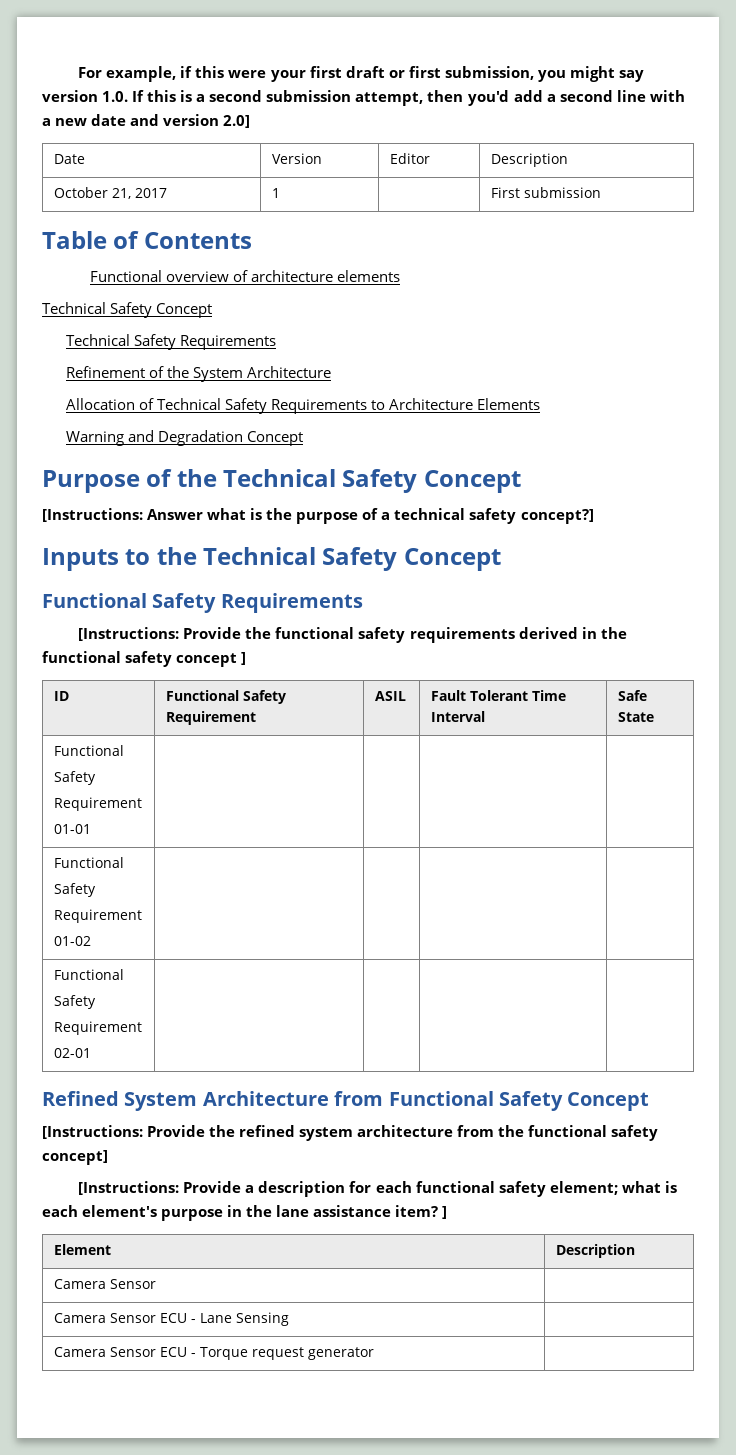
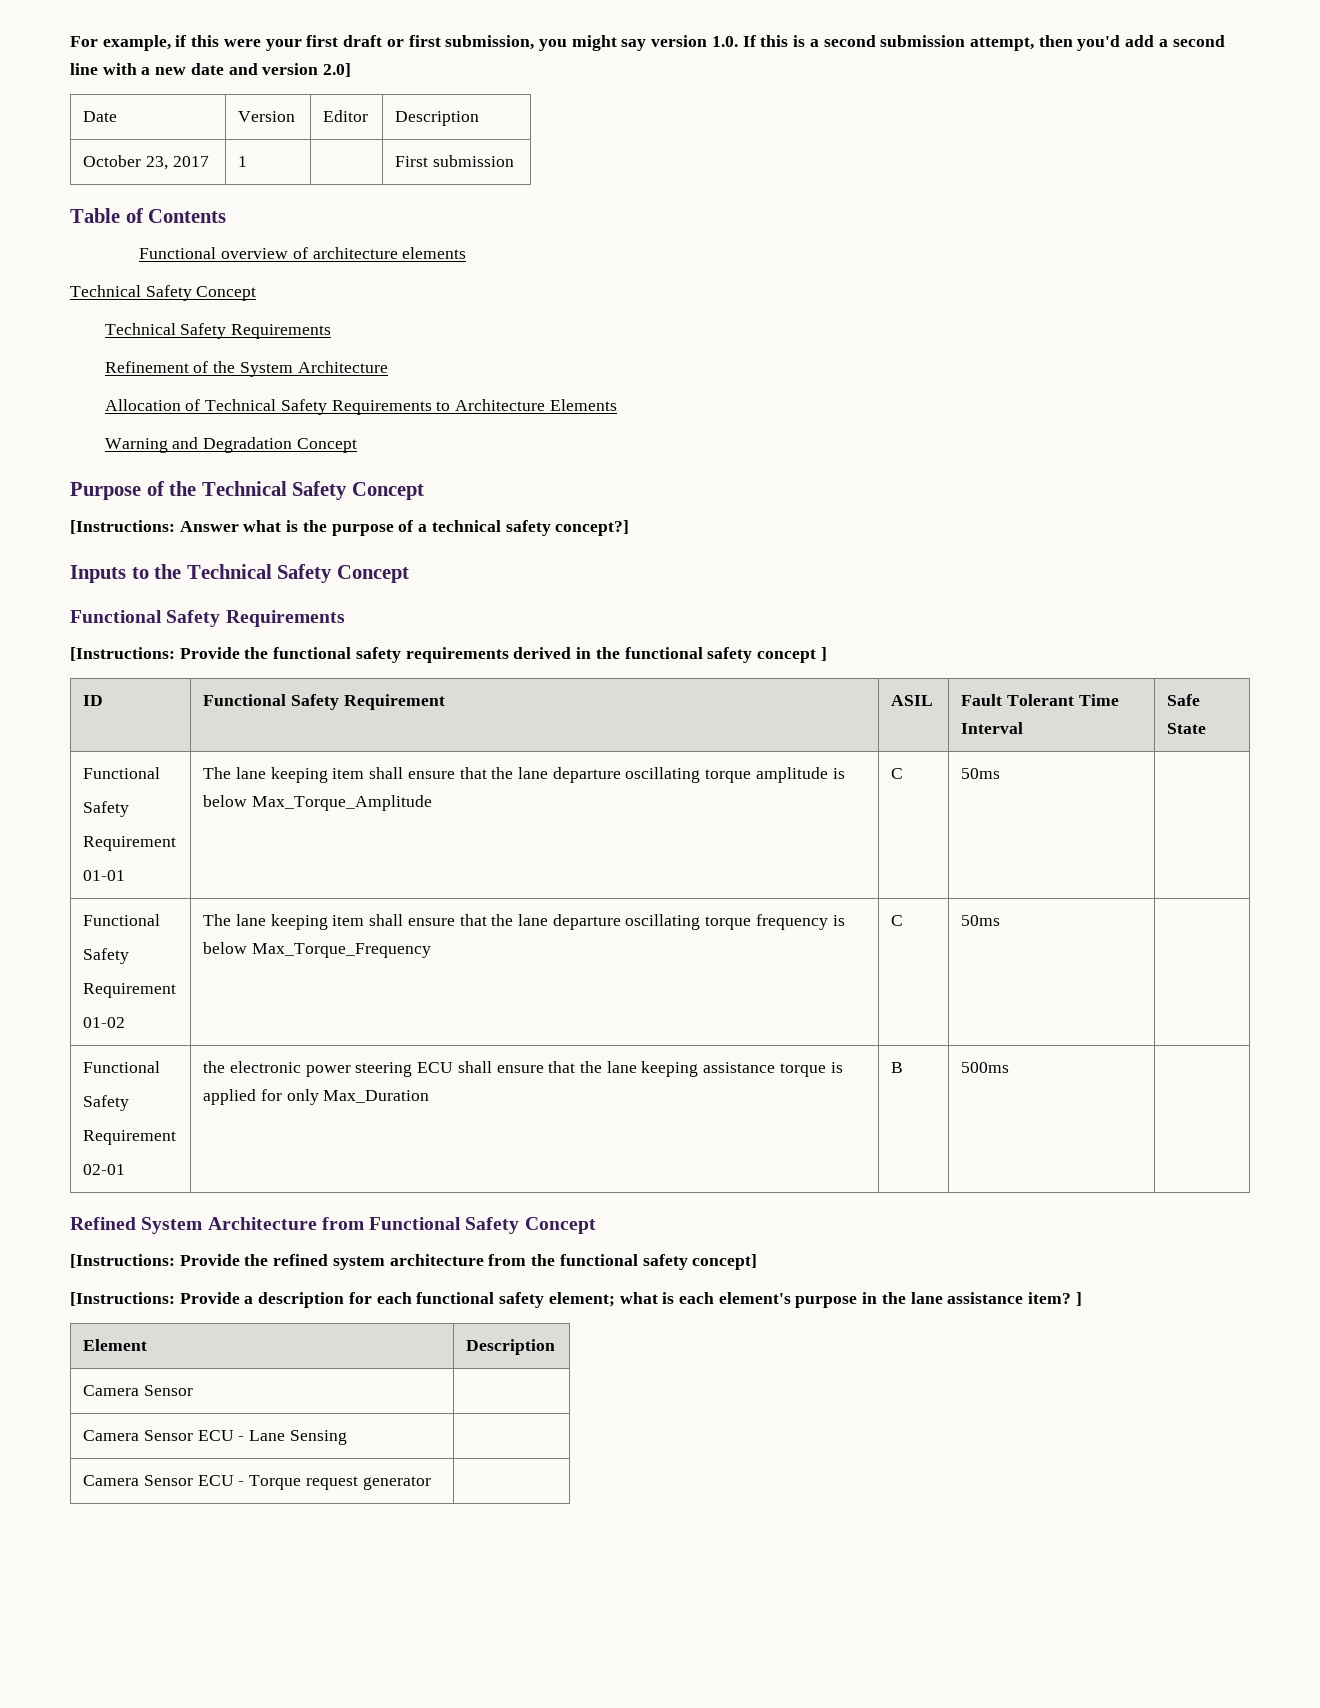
- October 21, 2017 | 1 | | First submission
+ October 23, 2017 | 1 | | First submission
  ID | Functional Safety Requirement | ASIL | Fault Tolerant Time Interval | Safe State
  Functional
  Safety
  Requirement
- 01-01 | | | |
+ 01-01 | The lane keeping item shall ensure that the lane departure oscillating torque amplitude is below Max_Torque_Amplitude | C | 50ms |
  Functional
  Safety
  Requirement
- 01-02 | | | |
+ 01-02 | The lane keeping item shall ensure that the lane departure oscillating torque frequency is below Max_Torque_Frequency | C | 50ms |
  Functional
  Safety
  Requirement
- 02-01 | | | |
+ 02-01 | the electronic power steering ECU shall ensure that the lane keeping assistance torque is applied for only Max_Duration | B | 500ms |

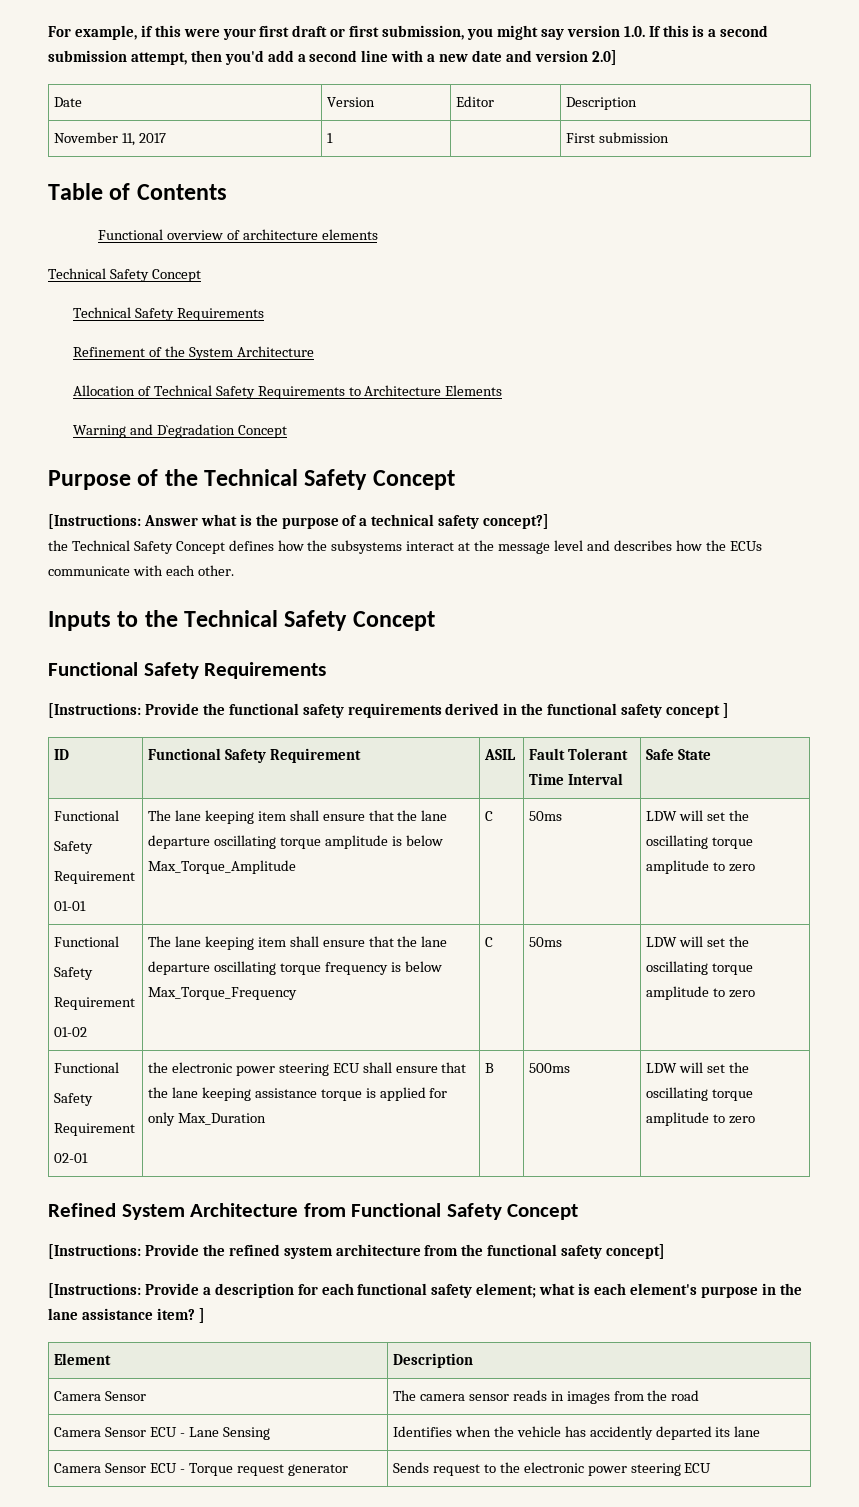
- October 23, 2017 | 1 | | First submission
+ November 11, 2017 | 1 | | First submission
- Warning and Degradation Concept
+ Warning and D`egradation Concept
+ the Technical Safety Concept defines how the subsystems interact at the message level and describes how the ECUs communicate with each other.
  ID | Functional Safety Requirement | ASIL | Fault Tolerant Time Interval | Safe State
  Functional
  Safety
  Requirement
- 01-01 | The lane keeping item shall ensure that the lane departure oscillating torque amplitude is below Max_Torque_Amplitude | C | 50ms |
+ 01-01 | The lane keeping item shall ensure that the lane departure oscillating torque amplitude is below Max_Torque_Amplitude | C | 50ms | LDW will set the oscillating torque amplitude to zero
  Functional
  Safety
  Requirement
- 01-02 | The lane keeping item shall ensure that the lane departure oscillating torque frequency is below Max_Torque_Frequency | C | 50ms |
+ 01-02 | The lane keeping item shall ensure that the lane departure oscillating torque frequency is below Max_Torque_Frequency | C | 50ms | LDW will set the oscillating torque amplitude to zero
  Functional
  Safety
  Requirement
- 02-01 | the electronic power steering ECU shall ensure that the lane keeping assistance torque is applied for only Max_Duration | B | 500ms |
+ 02-01 | the electronic power steering ECU shall ensure that the lane keeping assistance torque is applied for only Max_Duration | B | 500ms | LDW will set the oscillating torque amplitude to zero
- Camera Sensor |
+ Camera Sensor | The camera sensor reads in images from the road
- Camera Sensor ECU - Lane Sensing |
+ Camera Sensor ECU - Lane Sensing | Identifies when the vehicle has accidently departed its lane
- Camera Sensor ECU - Torque request generator |
+ Camera Sensor ECU - Torque request generator | Sends request to the electronic power steering ECU

